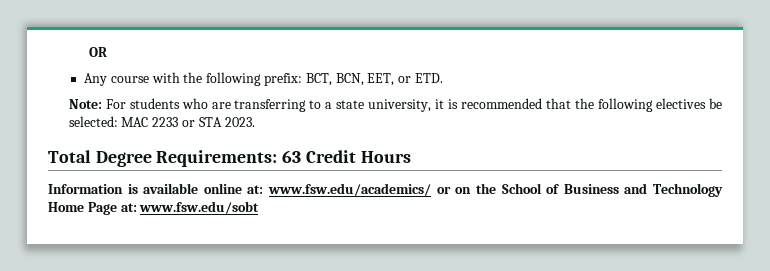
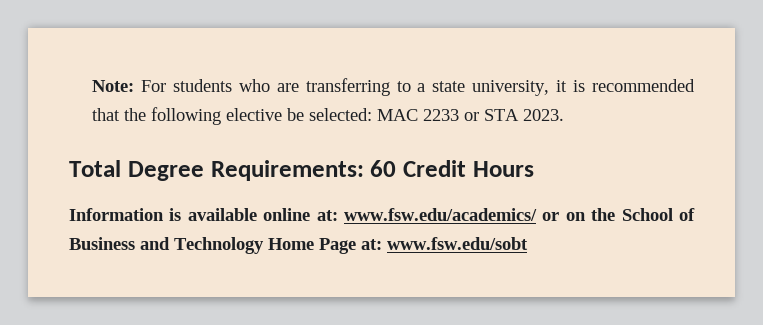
- OR
- Any course with the following prefix: BCT, BCN, EET, or ETD.
- Note: For students who are transferring to a state university, it is recommended that the following electives be selected: MAC 2233 or STA 2023.
+ Note: For students who are transferring to a state university, it is recommended that the following elective be selected: MAC 2233 or STA 2023.
- Total Degree Requirements: 63 Credit Hours
+ Total Degree Requirements: 60 Credit Hours

